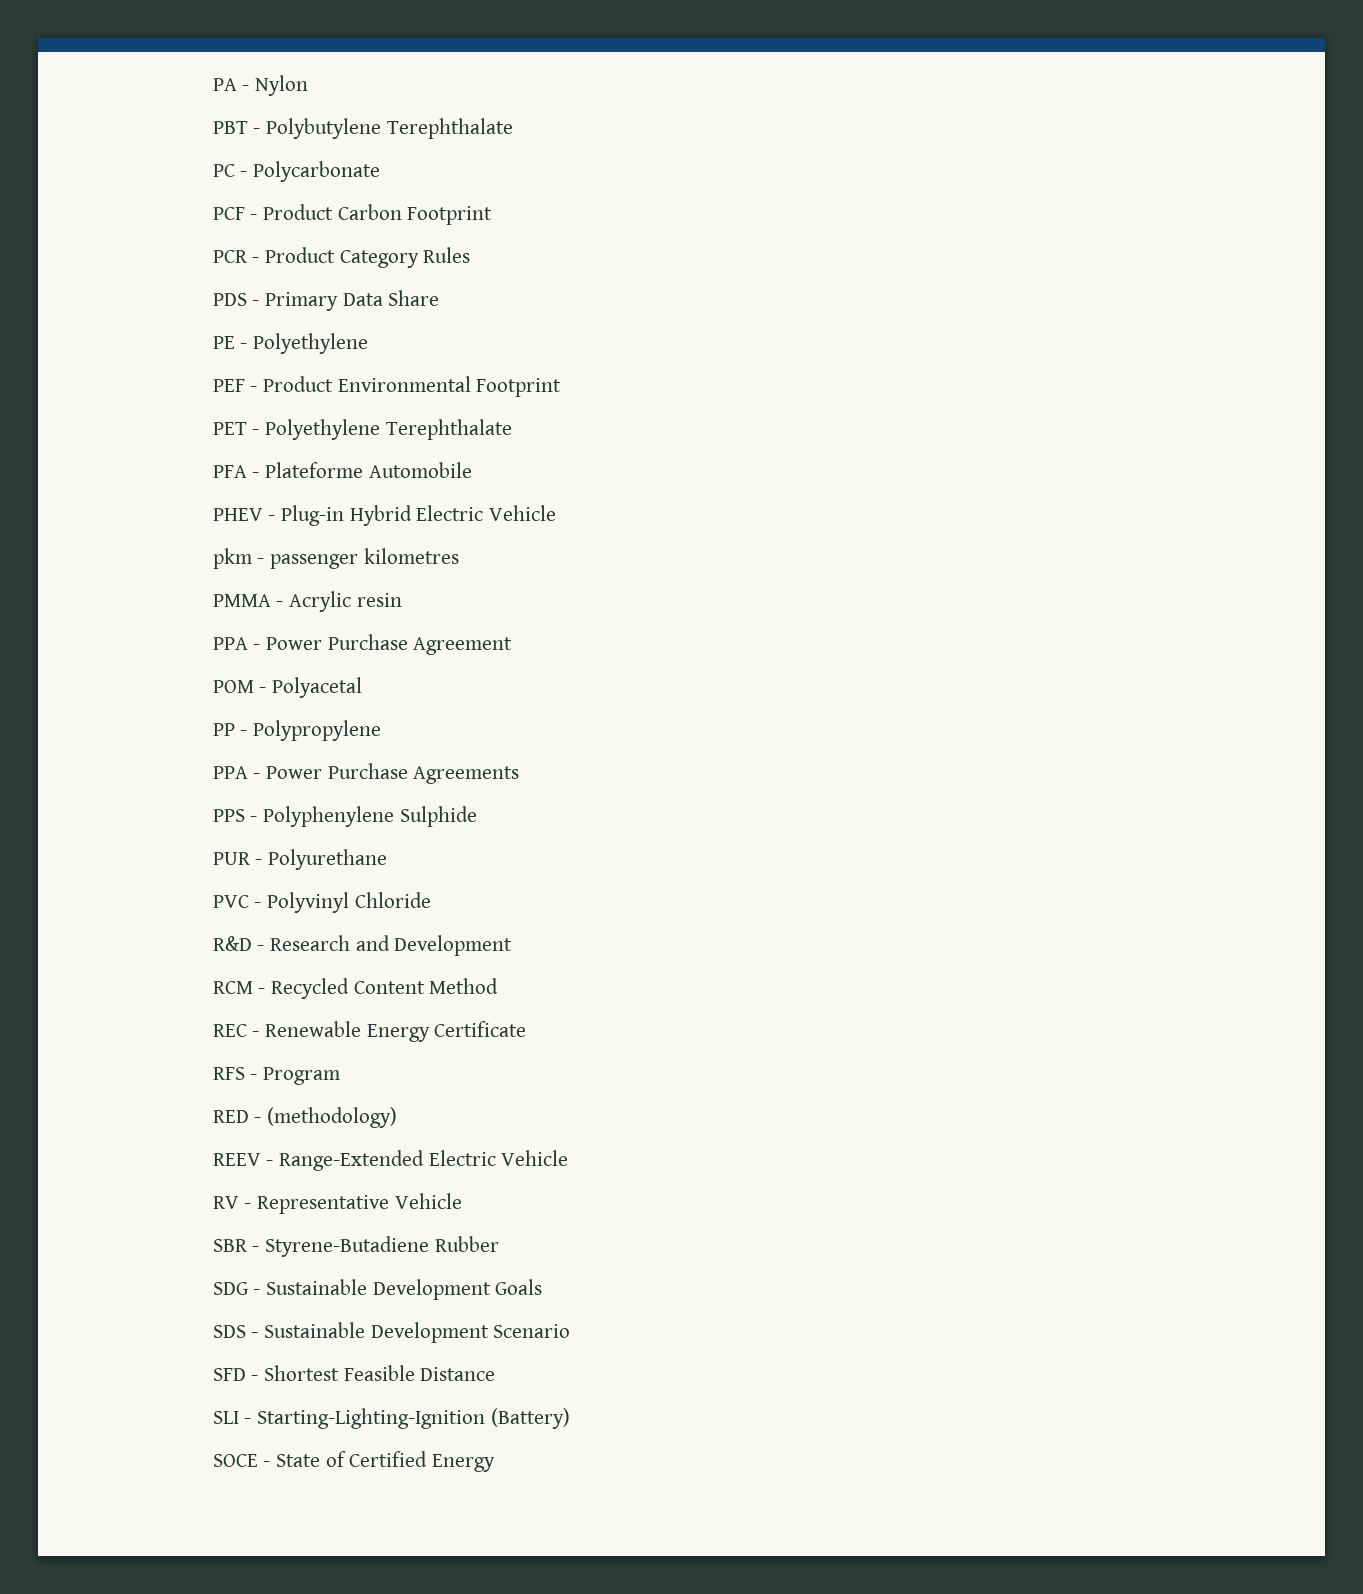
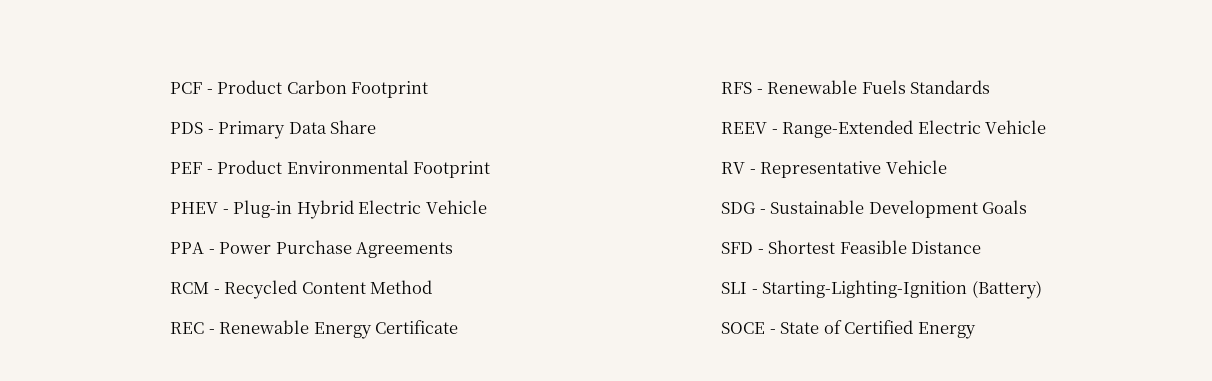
- PA - Nylon
- PBT - Polybutylene Terephthalate
- PC - Polycarbonate
- PCR - Product Category Rules
- PE - Polyethylene
- PET - Polyethylene Terephthalate
- PFA - Plateforme Automobile
- pkm - passenger kilometres
- PMMA - Acrylic resin
- PPA - Power Purchase Agreement
- POM - Polyacetal
- PP - Polypropylene
- PPS - Polyphenylene Sulphide
- PUR - Polyurethane
- PVC - Polyvinyl Chloride
- R&D - Research and Development
- RFS - Program
- RED - (methodology)
+ RFS - Renewable Fuels Standards
- SBR - Styrene-Butadiene Rubber
- SDS - Sustainable Development Scenario

